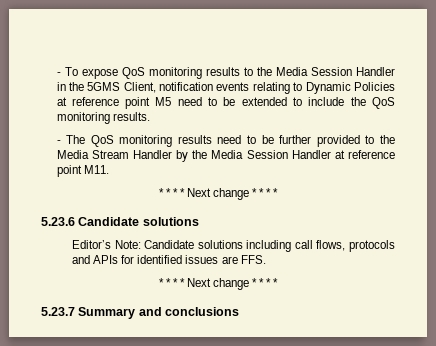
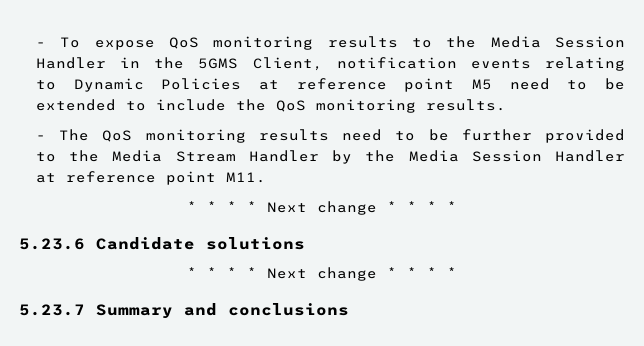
- Editor’s Note: Candidate solutions including call flows, protocols and APIs for identified issues are FFS.

